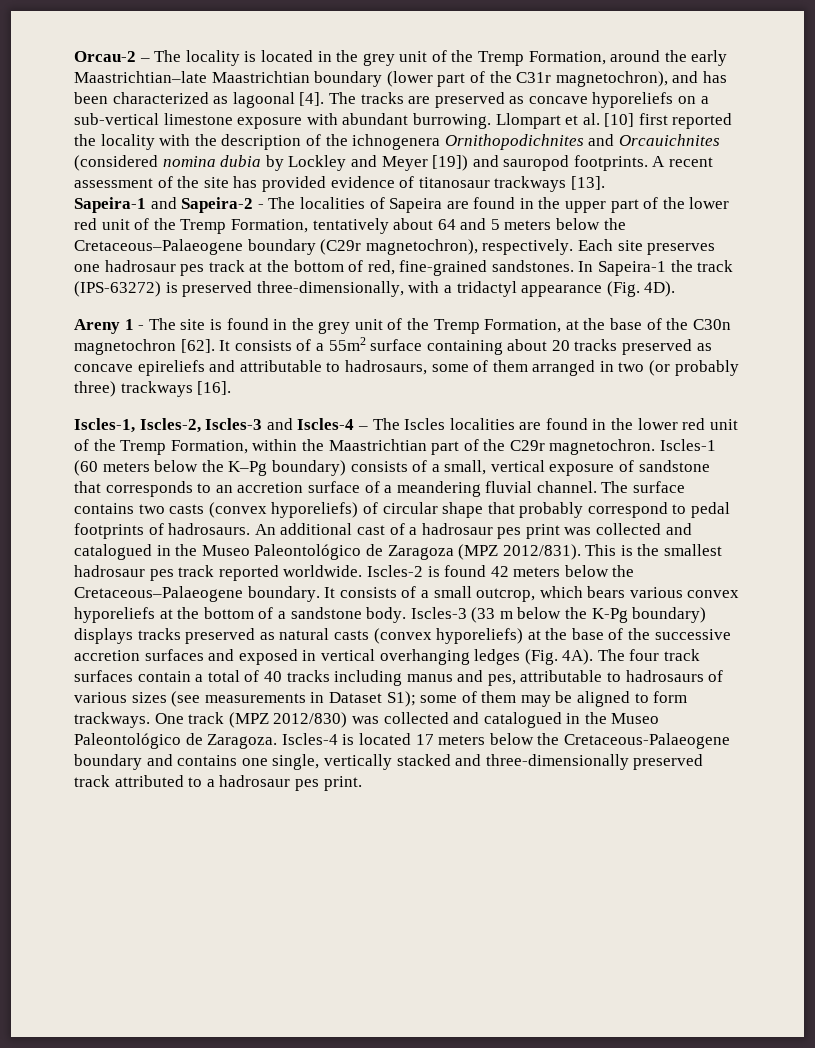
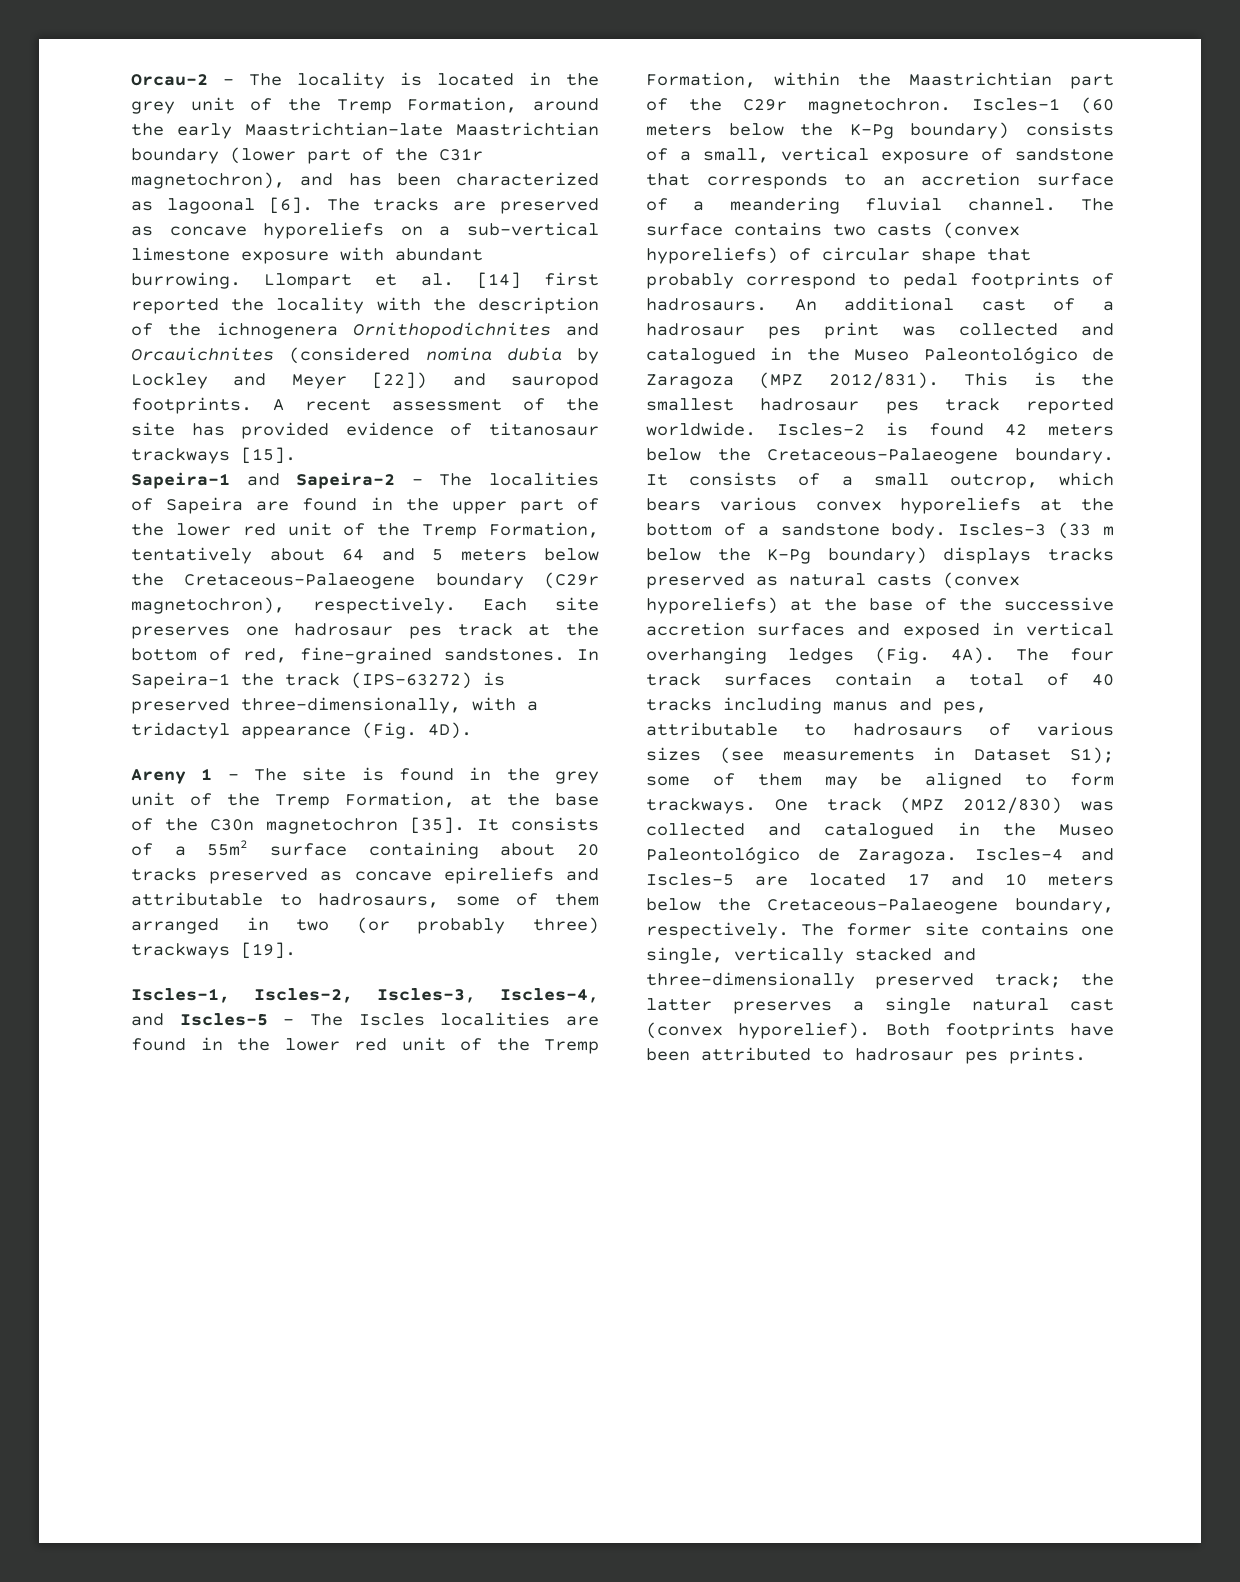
- Orcau-2 – The locality is located in the grey unit of the Tremp Formation, around the early Maastrichtian–late Maastrichtian boundary (lower part of the C31r magnetochron), and has been characterized as lagoonal [4].
+ Orcau-2 – The locality is located in the grey unit of the Tremp Formation, around the early Maastrichtian–late Maastrichtian boundary (lower part of the C31r magnetochron), and has been characterized as lagoonal [6].
- Llompart et al. [10] first reported the locality with the description of the ichnogenera Ornithopodichnites and Orcauichnites (considered nomina dubia by Lockley and Meyer [19]) and sauropod footprints.
+ Llompart et al. [14] first reported the locality with the description of the ichnogenera Ornithopodichnites and Orcauichnites (considered nomina dubia by Lockley and Meyer [22]) and sauropod footprints.
- A recent assessment of the site has provided evidence of titanosaur trackways [13].
+ A recent assessment of the site has provided evidence of titanosaur trackways [15].
- Areny 1 - The site is found in the grey unit of the Tremp Formation, at the base of the C30n magnetochron [62].
+ Areny 1 - The site is found in the grey unit of the Tremp Formation, at the base of the C30n magnetochron [35].
- It consists of a 55m2 surface containing about 20 tracks preserved as concave epireliefs and attributable to hadrosaurs, some of them arranged in two (or probably three) trackways [16].
+ It consists of a 55m2 surface containing about 20 tracks preserved as concave epireliefs and attributable to hadrosaurs, some of them arranged in two (or probably three) trackways [19].
- Iscles-1, Iscles-2, Iscles-3 and Iscles-4 – The Iscles localities are found in the lower red unit of the Tremp Formation, within the Maastrichtian part of the C29r magnetochron.
+ Iscles-1, Iscles-2, Iscles-3, Iscles-4, and Iscles-5 – The Iscles localities are found in the lower red unit of the Tremp Formation, within the Maastrichtian part of the C29r magnetochron.
- Iscles-4 is located 17 meters below the Cretaceous-Palaeogene boundary and contains one single, vertically stacked and three-dimensionally preserved track attributed to a hadrosaur pes print.
+ Iscles-4 and Iscles-5 are located 17 and 10 meters below the Cretaceous–Palaeogene boundary, respectively. The former site contains one single, vertically stacked and three-dimensionally preserved track; the latter preserves a single natural cast (convex hyporelief). Both footprints have been attributed to hadrosaur pes prints.

